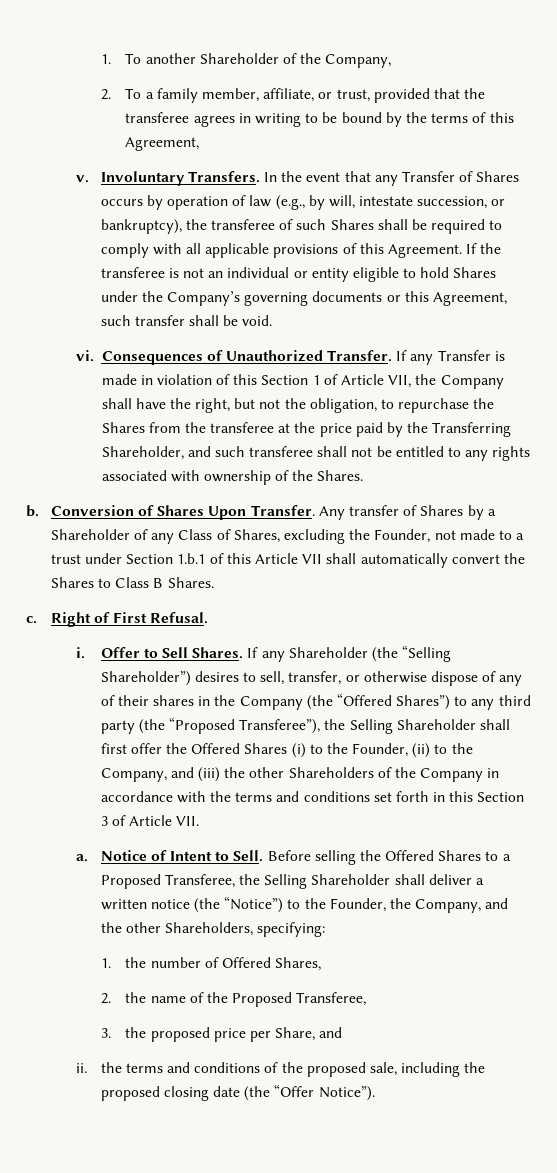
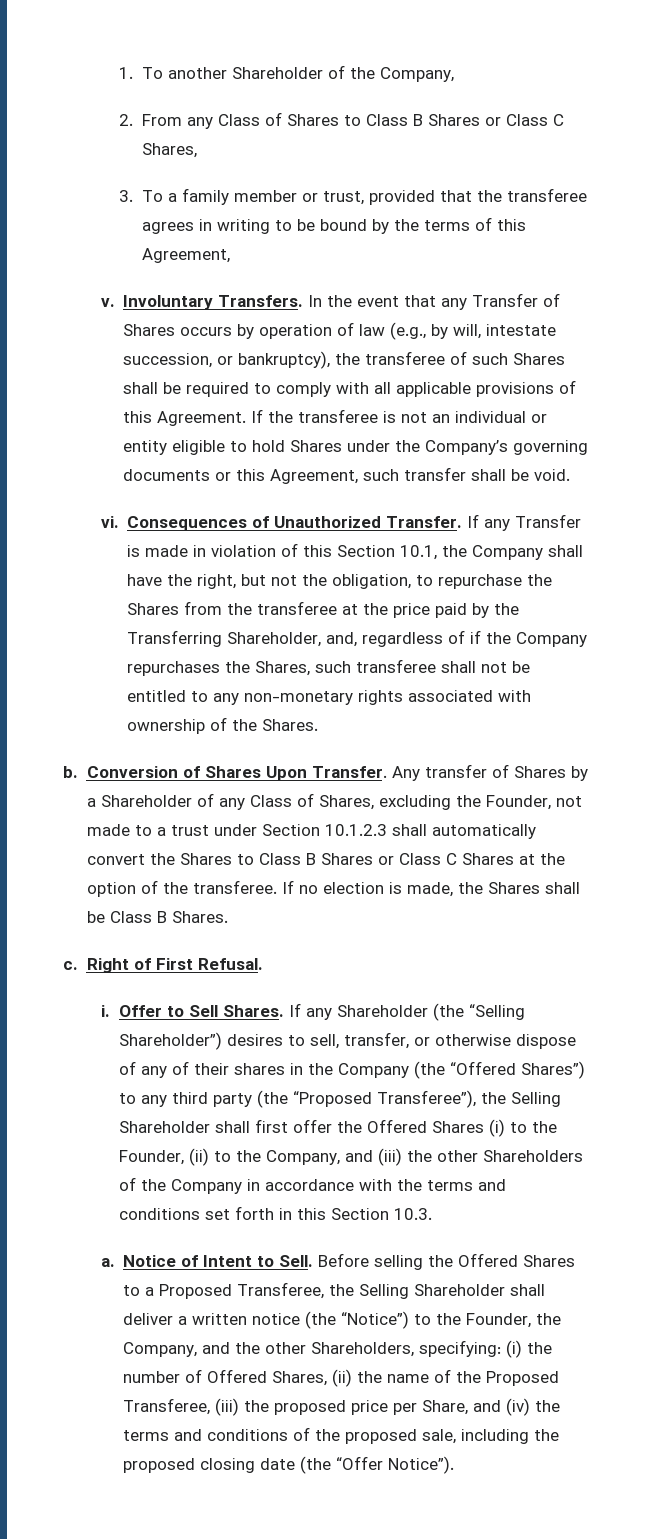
- 2. To a family member, affiliate, or trust, provided that the transferee agrees in writing to be bound by the terms of this Agreement,
+ 2. From any Class of Shares to Class B Shares or Class C Shares,
+ 3. To a family member or trust, provided that the transferee agrees in writing to be bound by the terms of this Agreement,
- If any Transfer is made in violation of this Section 1 of Article VII, the Company shall have the right, but not the obligation, to repurchase the Shares from the transferee at the price paid by the Transferring Shareholder, and such transferee shall not be entitled to any rights associated with ownership of the Shares.
+ If any Transfer is made in violation of this Section 10.1, the Company shall have the right, but not the obligation, to repurchase the Shares from the transferee at the price paid by the Transferring Shareholder, and, regardless of if the Company repurchases the Shares, such transferee shall not be entitled to any non-monetary rights associated with ownership of the Shares.
- Any transfer of Shares by a Shareholder of any Class of Shares, excluding the Founder, not made to a trust under Section 1.b.1 of this Article VII shall automatically convert the Shares to Class B Shares.
+ Any transfer of Shares by a Shareholder of any Class of Shares, excluding the Founder, not made to a trust under Section 10.1.2.3 shall automatically convert the Shares to Class B Shares or Class C Shares at the option of the transferee. If no election is made, the Shares shall be Class B Shares.
- If any Shareholder (the “Selling Shareholder”) desires to sell, transfer, or otherwise dispose of any of their shares in the Company (the “Offered Shares”) to any third party (the “Proposed Transferee”), the Selling Shareholder shall first offer the Offered Shares (i) to the Founder, (ii) to the Company, and (iii) the other Shareholders of the Company in accordance with the terms and conditions set forth in this Section 3 of Article VII.
+ If any Shareholder (the “Selling Shareholder”) desires to sell, transfer, or otherwise dispose of any of their shares in the Company (the “Offered Shares”) to any third party (the “Proposed Transferee”), the Selling Shareholder shall first offer the Offered Shares (i) to the Founder, (ii) to the Company, and (iii) the other Shareholders of the Company in accordance with the terms and conditions set forth in this Section 10.3.
- Before selling the Offered Shares to a Proposed Transferee, the Selling Shareholder shall deliver a written notice (the “Notice”) to the Founder, the Company, and the other Shareholders, specifying:
- 1. the number of Offered Shares,
- 2. the name of the Proposed Transferee,
- 3. the proposed price per Share, and
- ii. the terms and conditions of the proposed sale, including the proposed closing date (the “Offer Notice”).
+ Before selling the Offered Shares to a Proposed Transferee, the Selling Shareholder shall deliver a written notice (the “Notice”) to the Founder, the Company, and the other Shareholders, specifying: (i) the number of Offered Shares, (ii) the name of the Proposed Transferee, (iii) the proposed price per Share, and (iv) the terms and conditions of the proposed sale, including the proposed closing date (the “Offer Notice”).

